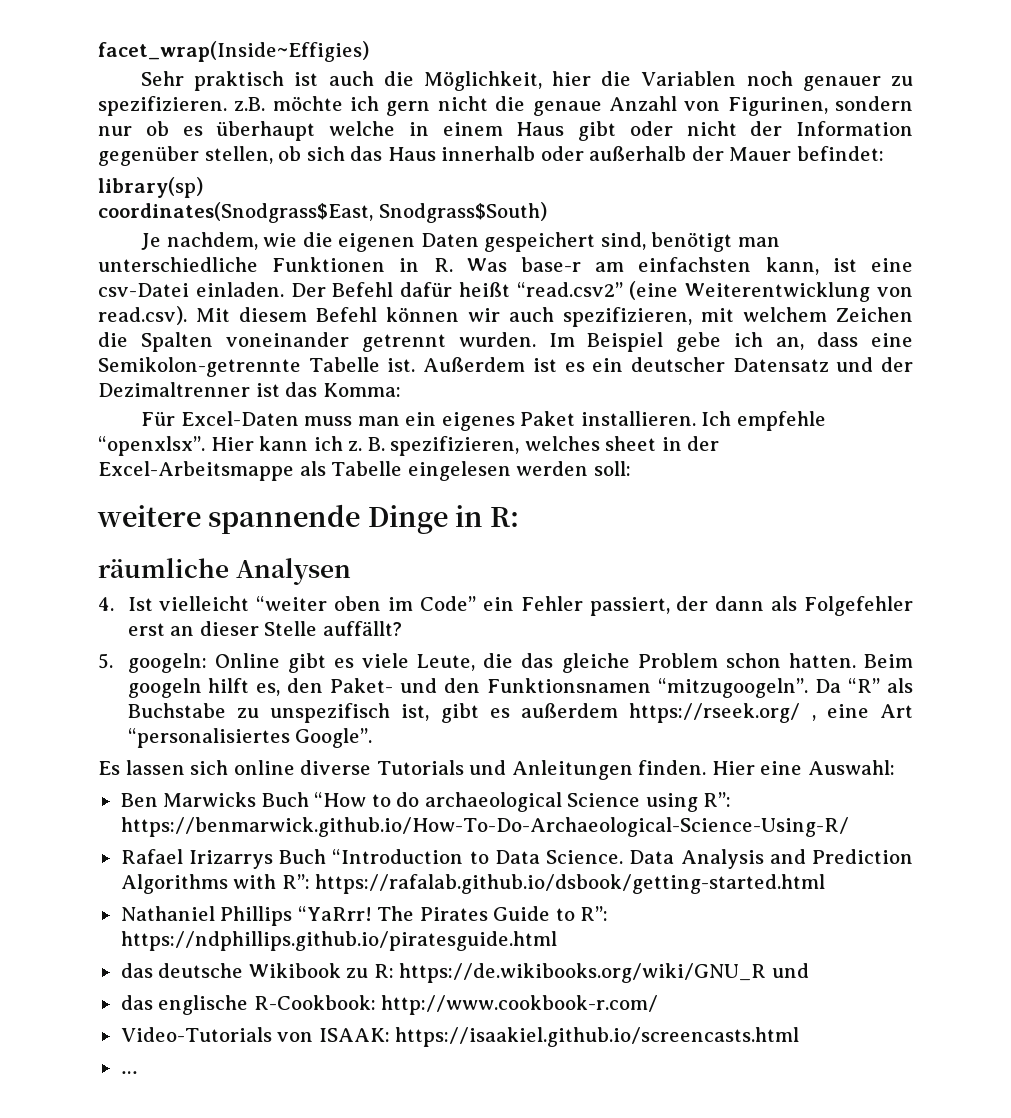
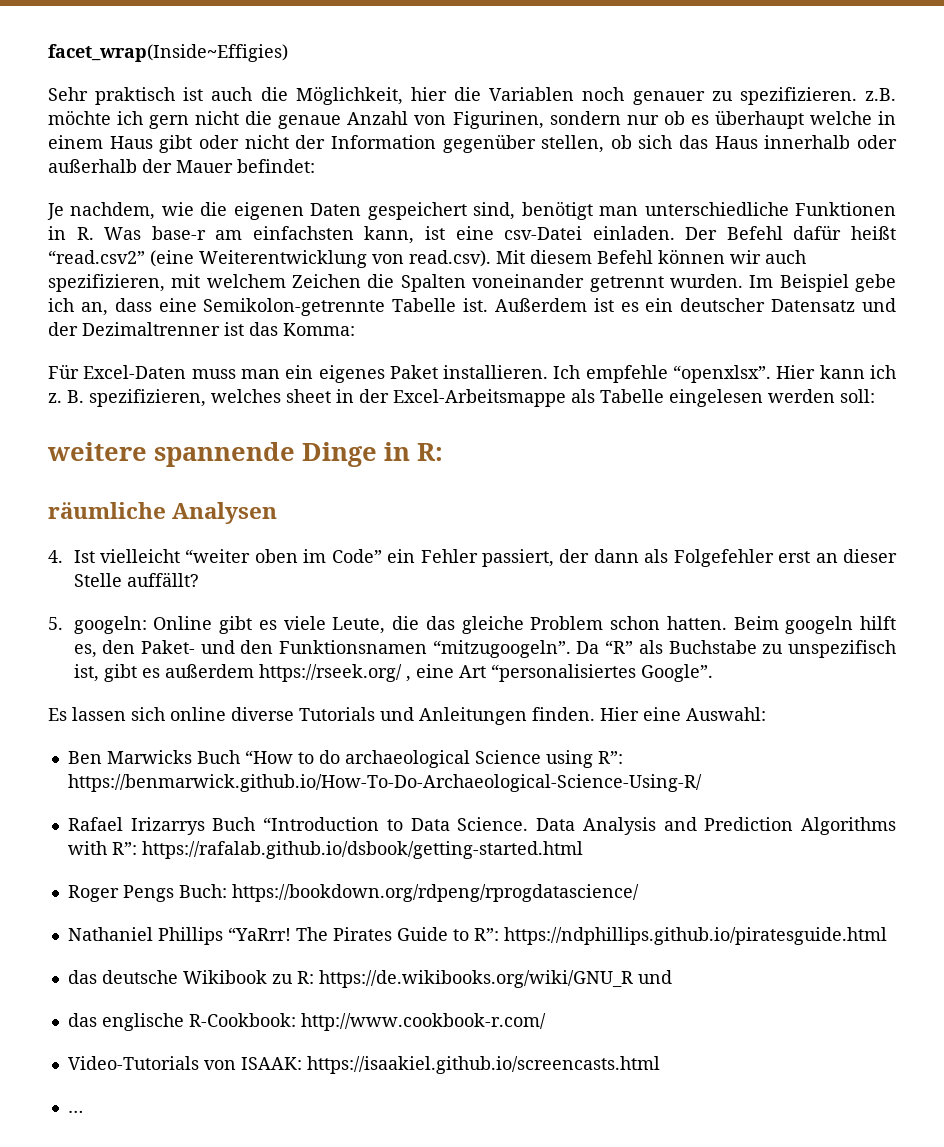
- library(sp)
- coordinates(Snodgrass$East, Snodgrass$South)
+ Roger Pengs Buch: https://bookdown.org/rdpeng/rprogdatascience/

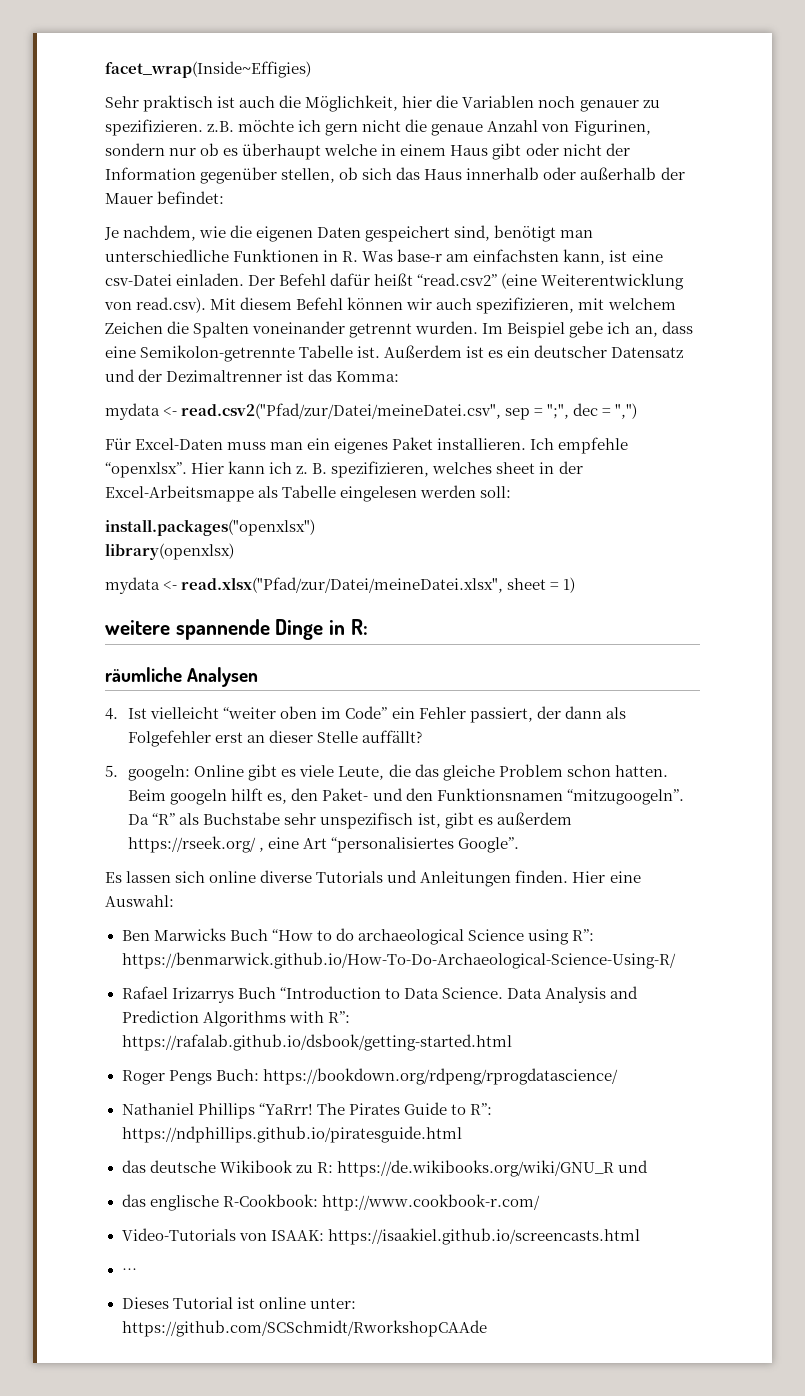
+ mydata <- read.csv2("Pfad/zur/Datei/meineDatei.csv", sep = ";", dec = ",")
+ install.packages("openxlsx")
+ library(openxlsx)
+ mydata <- read.xlsx("Pfad/zur/Datei/meineDatei.xlsx", sheet = 1)
- Da “R” als Buchstabe zu unspezifisch ist, gibt es außerdem https://rseek.org/ , eine Art “personalisiertes Google”.
+ Da “R” als Buchstabe sehr unspezifisch ist, gibt es außerdem https://rseek.org/ , eine Art “personalisiertes Google”.
+ Dieses Tutorial ist online unter: https://github.com/SCSchmidt/RworkshopCAAde

